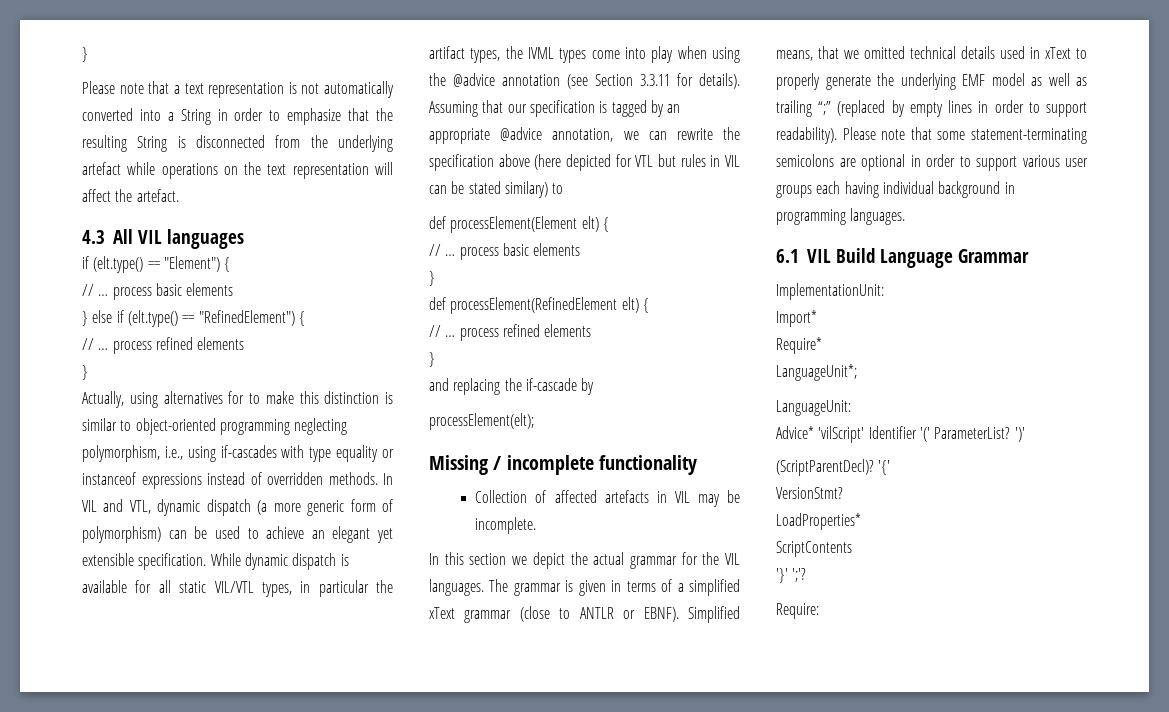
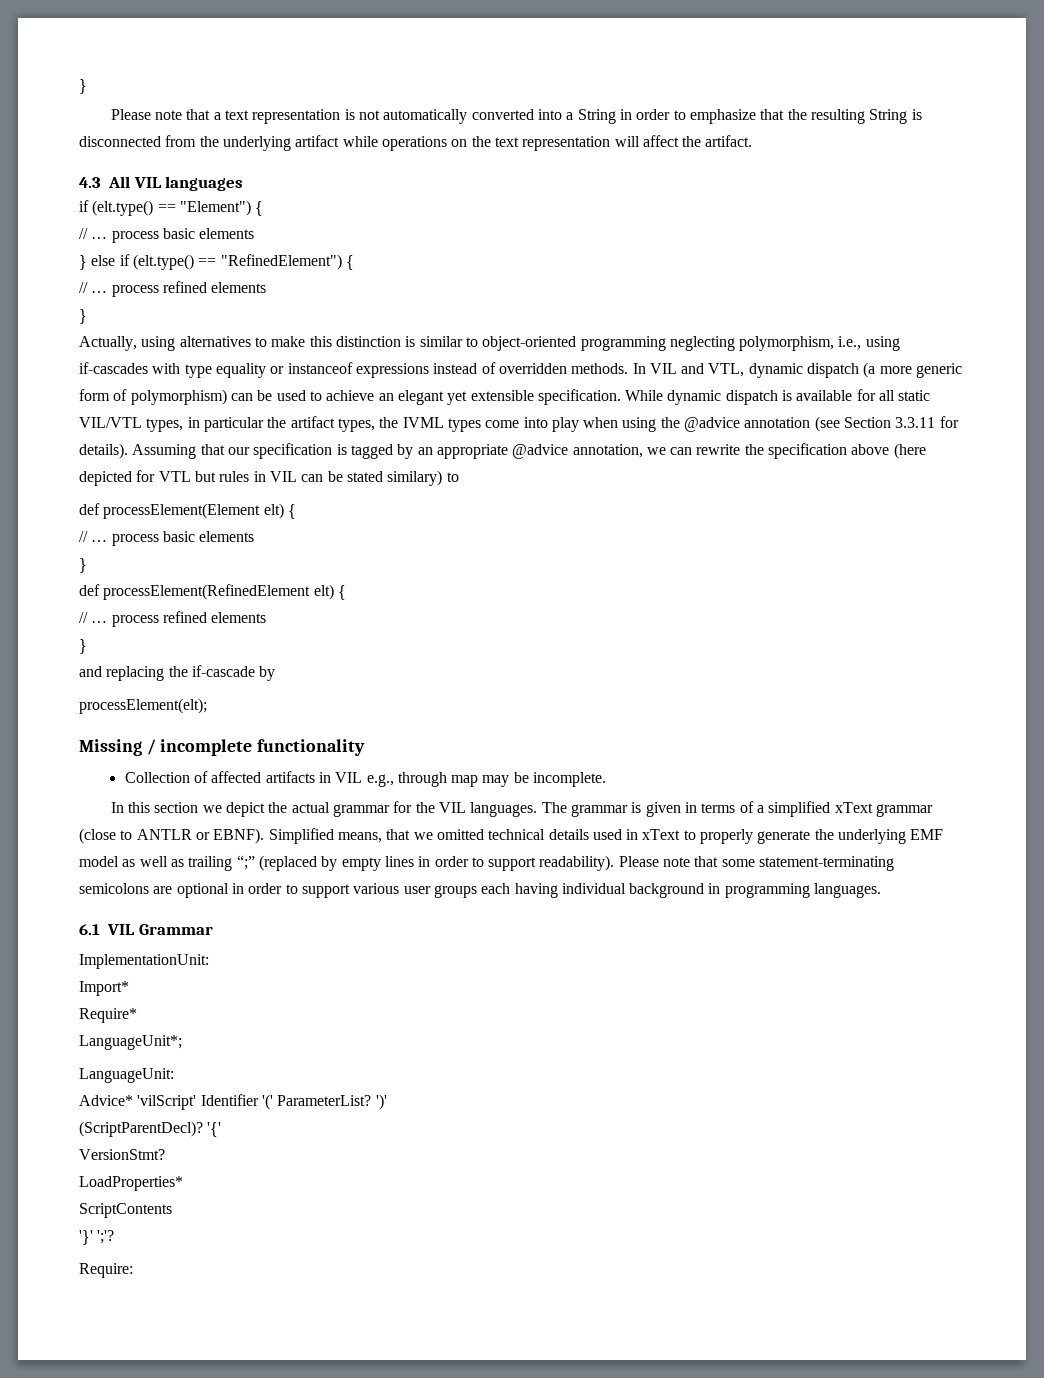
- Please note that a text representation is not automatically converted into a String in order to emphasize that the resulting String is disconnected from the underlying artefact while operations on the text representation will affect the artefact.
+ Please note that a text representation is not automatically converted into a String in order to emphasize that the resulting String is disconnected from the underlying artifact while operations on the text representation will affect the artifact.
- Actually, using alternatives for to make this distinction is similar to object-oriented programming neglecting polymorphism, i.e., using if-cascades with type equality or instanceof expressions instead of overridden methods.
+ Actually, using alternatives to make this distinction is similar to object-oriented programming neglecting polymorphism, i.e., using if-cascades with type equality or instanceof expressions instead of overridden methods.
- Collection of affected artefacts in VIL may be incomplete.
+ Collection of affected artifacts in VIL e.g., through map may be incomplete.
- 6.1 VIL Build Language Grammar
+ 6.1 VIL Grammar

